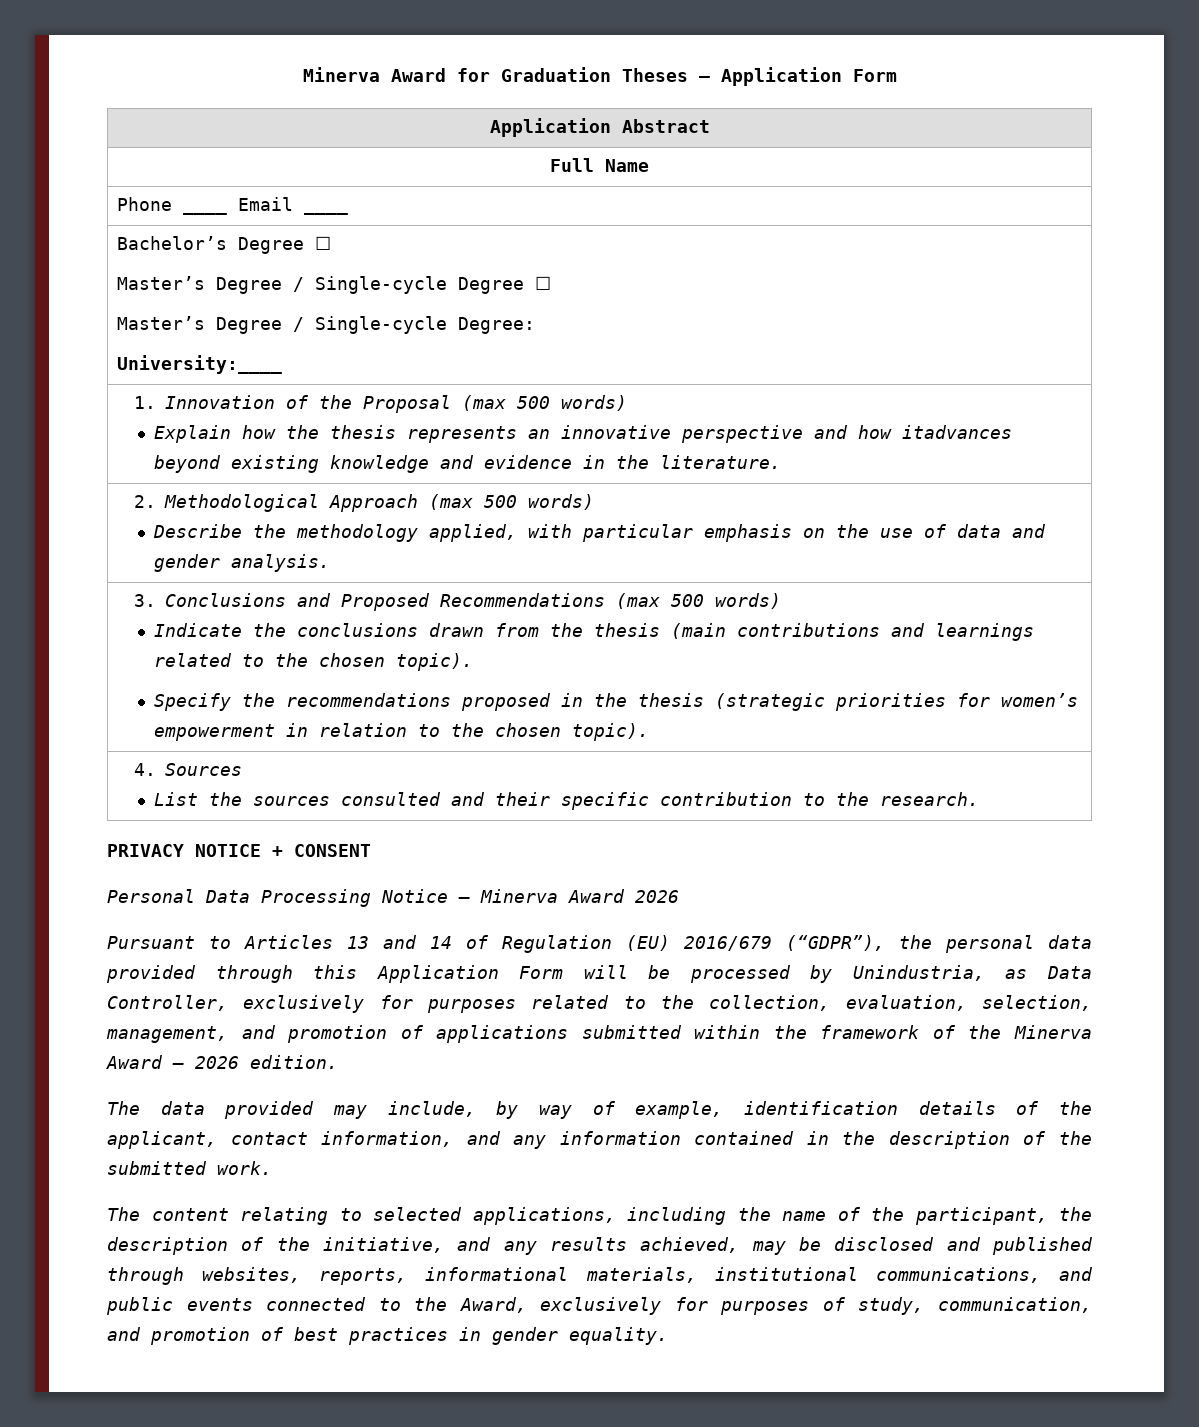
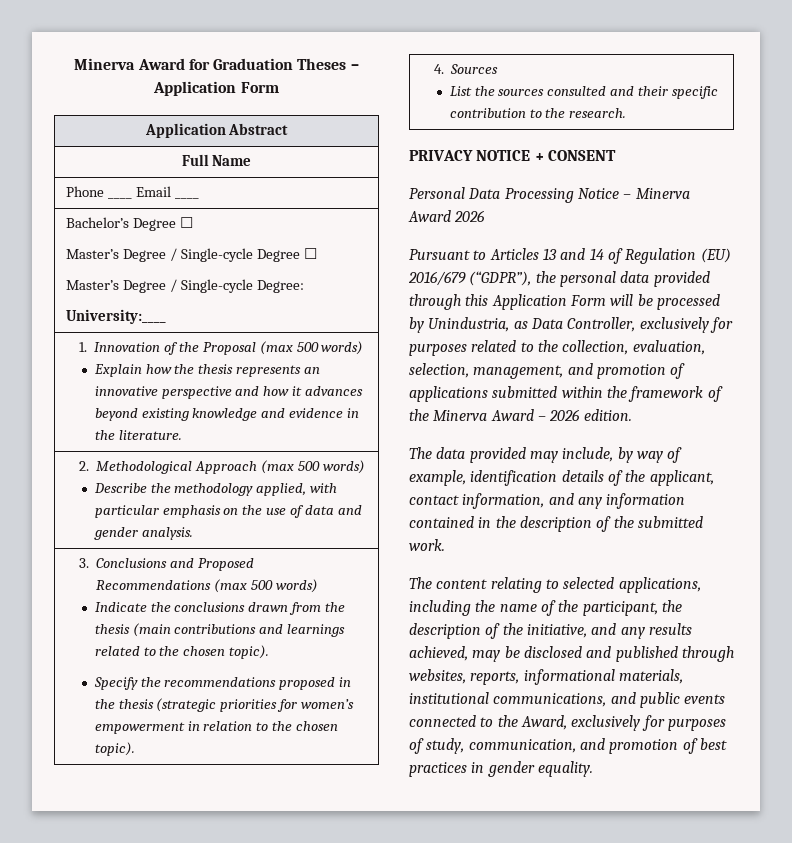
  1. Innovation of the Proposal (max 500 words)
- Explain how the thesis represents an innovative perspective and how itadvances beyond existing knowledge and evidence in the literature.
+ Explain how the thesis represents an innovative perspective and how it advances beyond existing knowledge and evidence in the literature.

